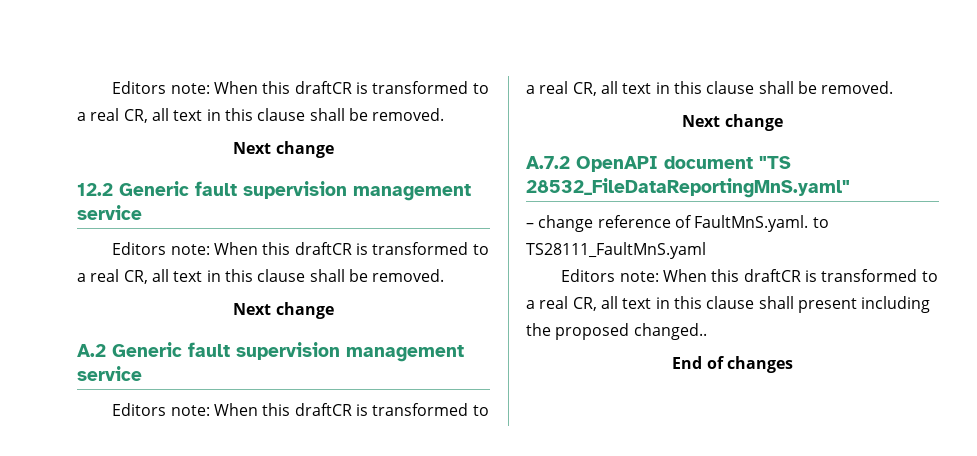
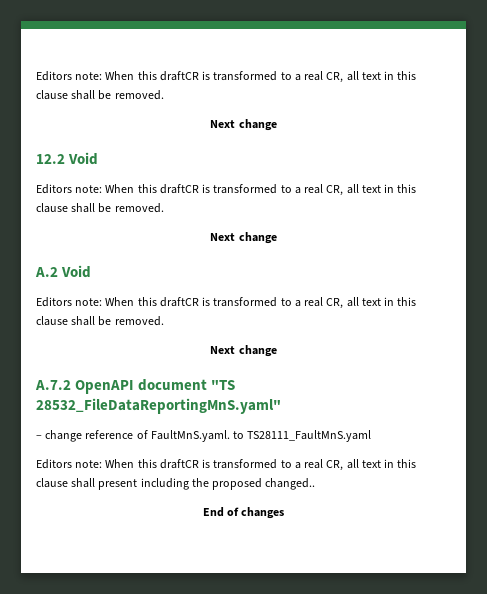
- 12.2 Generic fault supervision management service
+ 12.2 Void
- A.2 Generic fault supervision management service
+ A.2 Void

